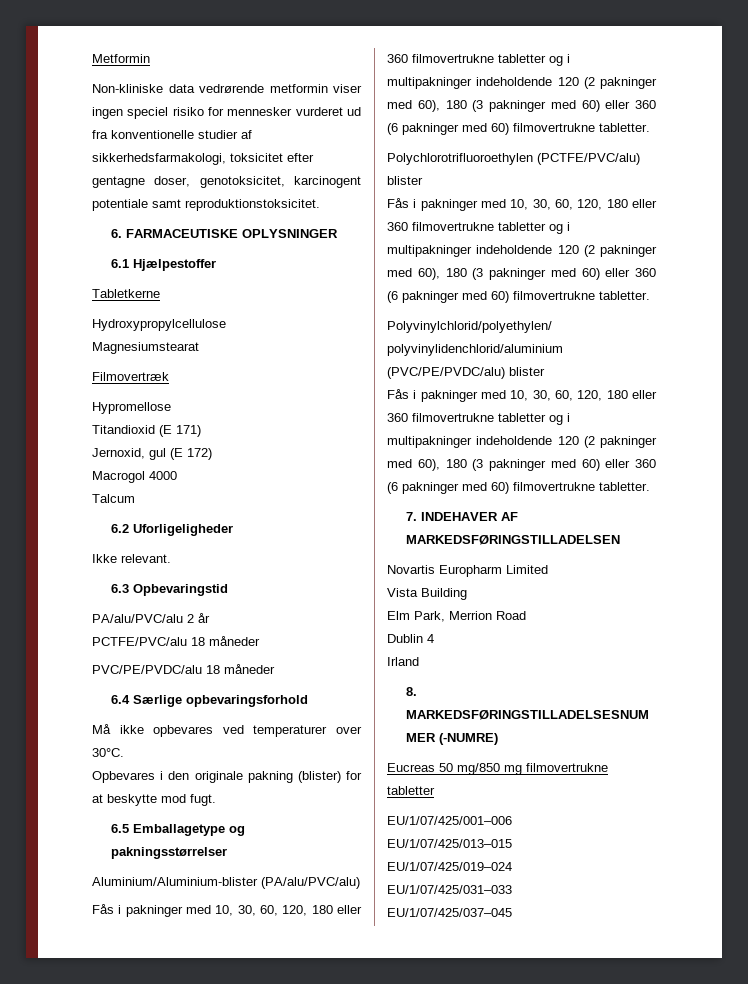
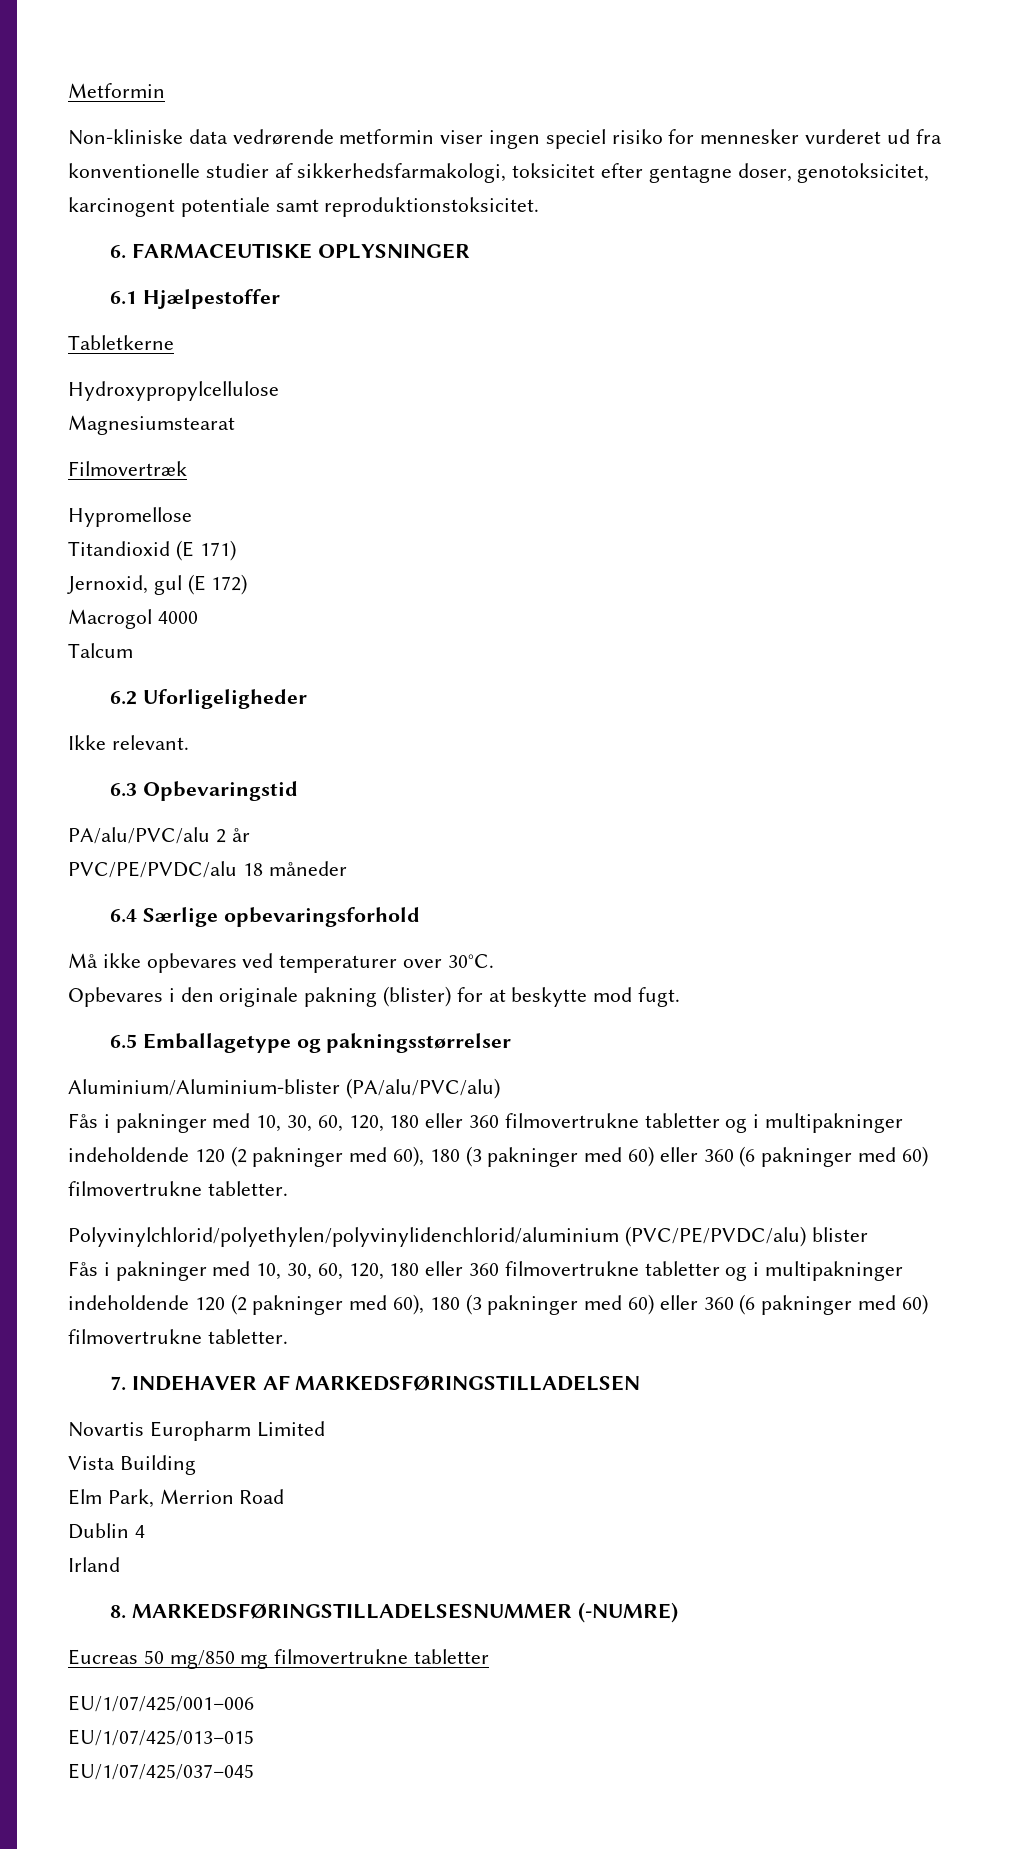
- PCTFE/PVC/alu 18 måneder
- Polychlorotrifluoroethylen (PCTFE/PVC/alu) blister
- Fås i pakninger med 10, 30, 60, 120, 180 eller 360 filmovertrukne tabletter og i multipakninger indeholdende 120 (2 pakninger med 60), 180 (3 pakninger med 60) eller 360 (6 pakninger med 60) filmovertrukne tabletter.
- EU/1/07/425/019–024
- EU/1/07/425/031–033

